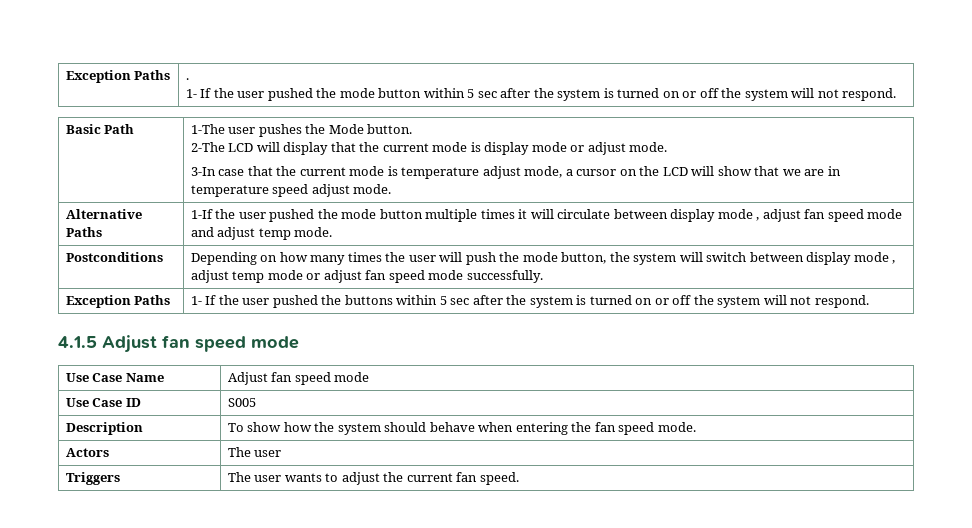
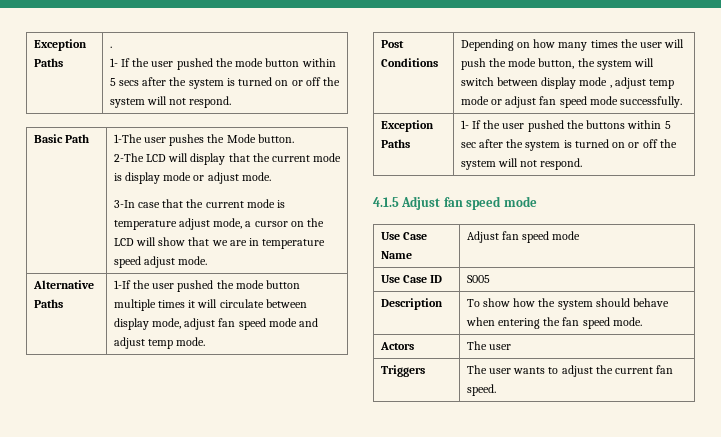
  Exception Paths | .
- 1- If the user pushed the mode button within 5 sec after the system is turned on or off the system will not respond.
+ 1- If the user pushed the mode button within 5 secs after the system is turned on or off the system will not respond.
- Alternative Paths | 1-If the user pushed the mode button multiple times it will circulate between display mode , adjust fan speed mode and adjust temp mode.
+ Alternative Paths | 1-If the user pushed the mode button multiple times it will circulate between display mode, adjust fan speed mode and adjust temp mode.
- Postconditions | Depending on how many times the user will push the mode button, the system will switch between display mode , adjust temp mode or adjust fan speed mode successfully.
+ Post Conditions | Depending on how many times the user will push the mode button, the system will switch between display mode , adjust temp mode or adjust fan speed mode successfully.

